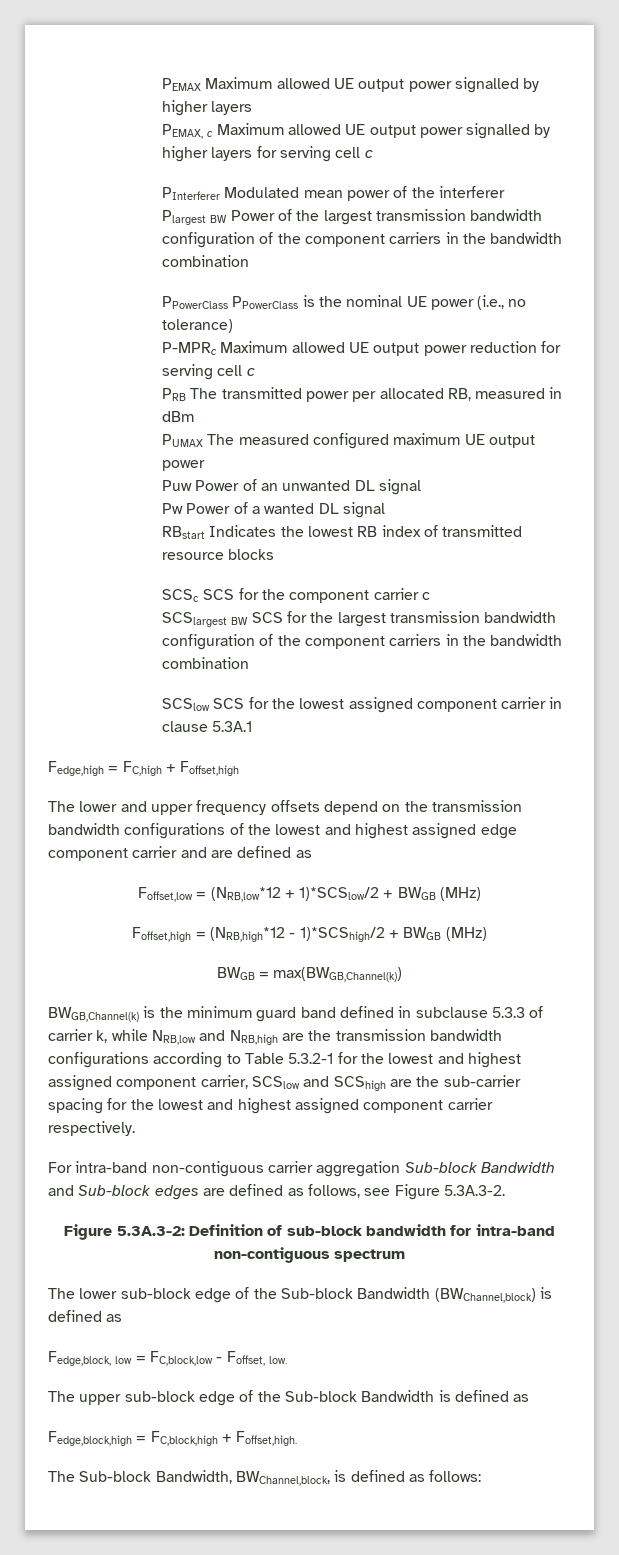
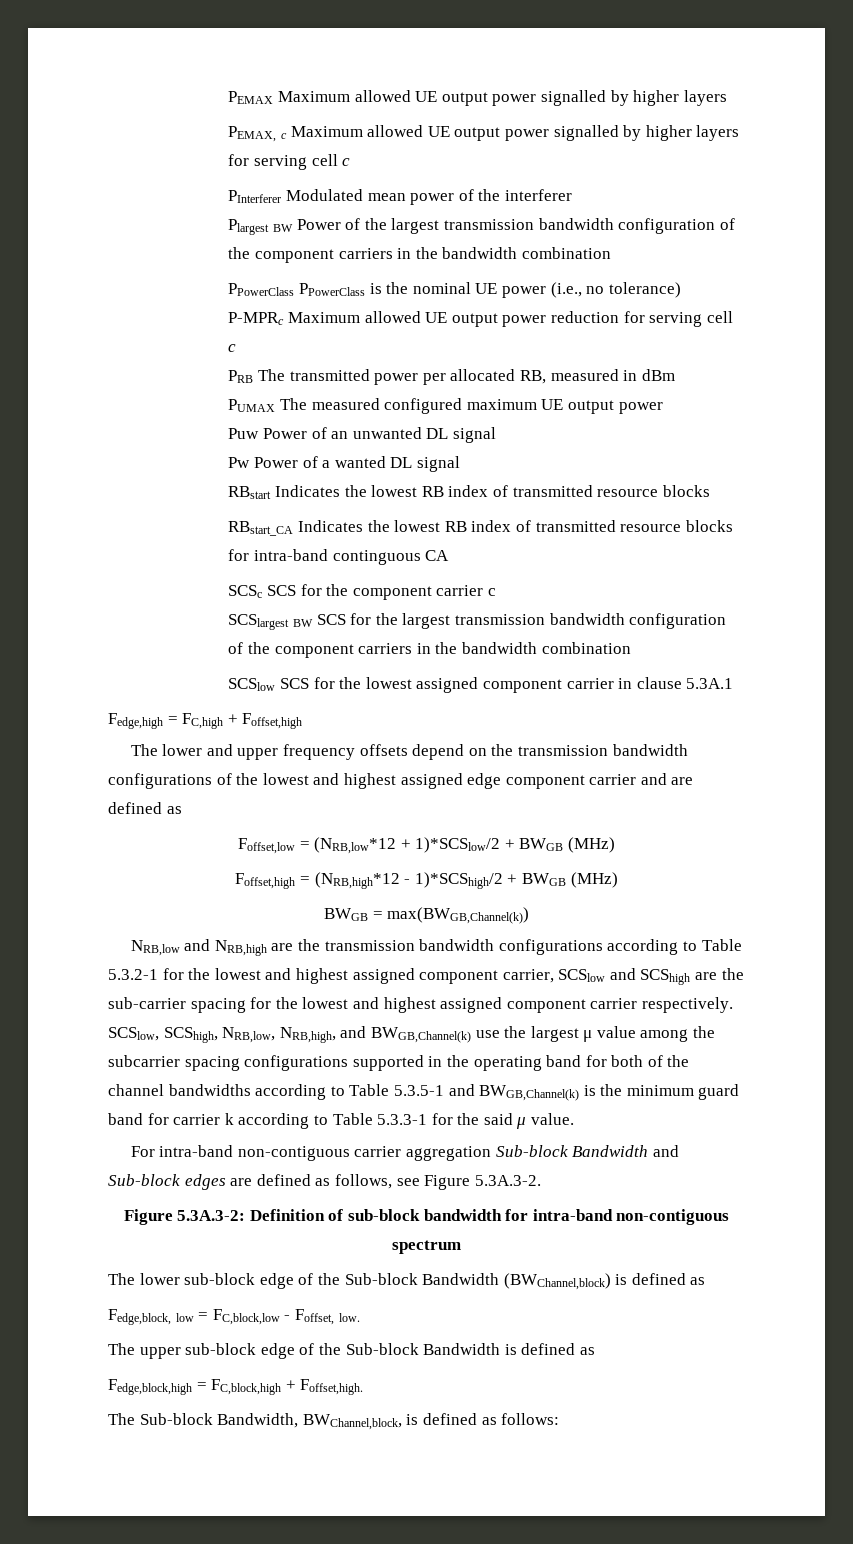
+ RBstart_CA Indicates the lowest RB index of transmitted resource blocks for intra-band continguous CA
- BWGB,Channel(k) is the minimum guard band defined in subclause 5.3.3 of carrier k, while NRB,low and NRB,high are the transmission bandwidth configurations according to Table 5.3.2-1 for the lowest and highest assigned component carrier, SCSlow and SCShigh are the sub-carrier spacing for the lowest and highest assigned component carrier respectively.
+ NRB,low and NRB,high are the transmission bandwidth configurations according to Table 5.3.2-1 for the lowest and highest assigned component carrier, SCSlow and SCShigh are the sub-carrier spacing for the lowest and highest assigned component carrier respectively. SCSlow, SCShigh, NRB,low, NRB,high, and BWGB,Channel(k) use the largest μ value among the subcarrier spacing configurations supported in the operating band for both of the channel bandwidths according to Table 5.3.5-1 and BWGB,Channel(k) is the minimum guard band for carrier k according to Table 5.3.3-1 for the said μ value.

